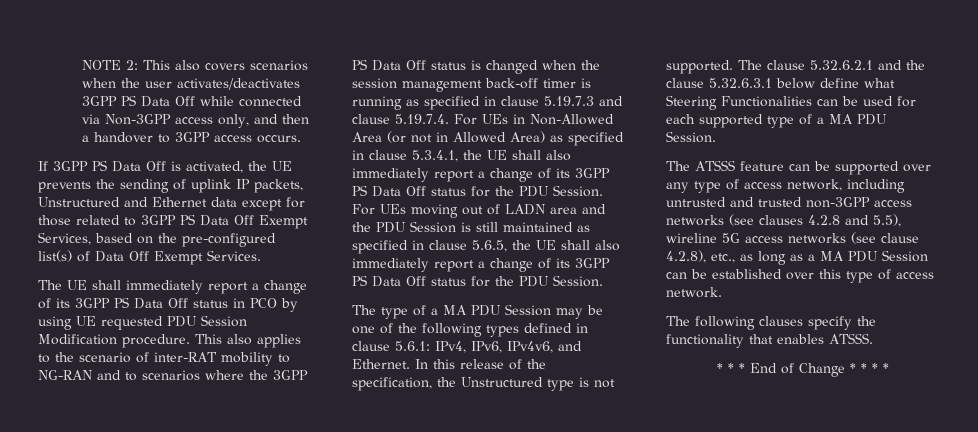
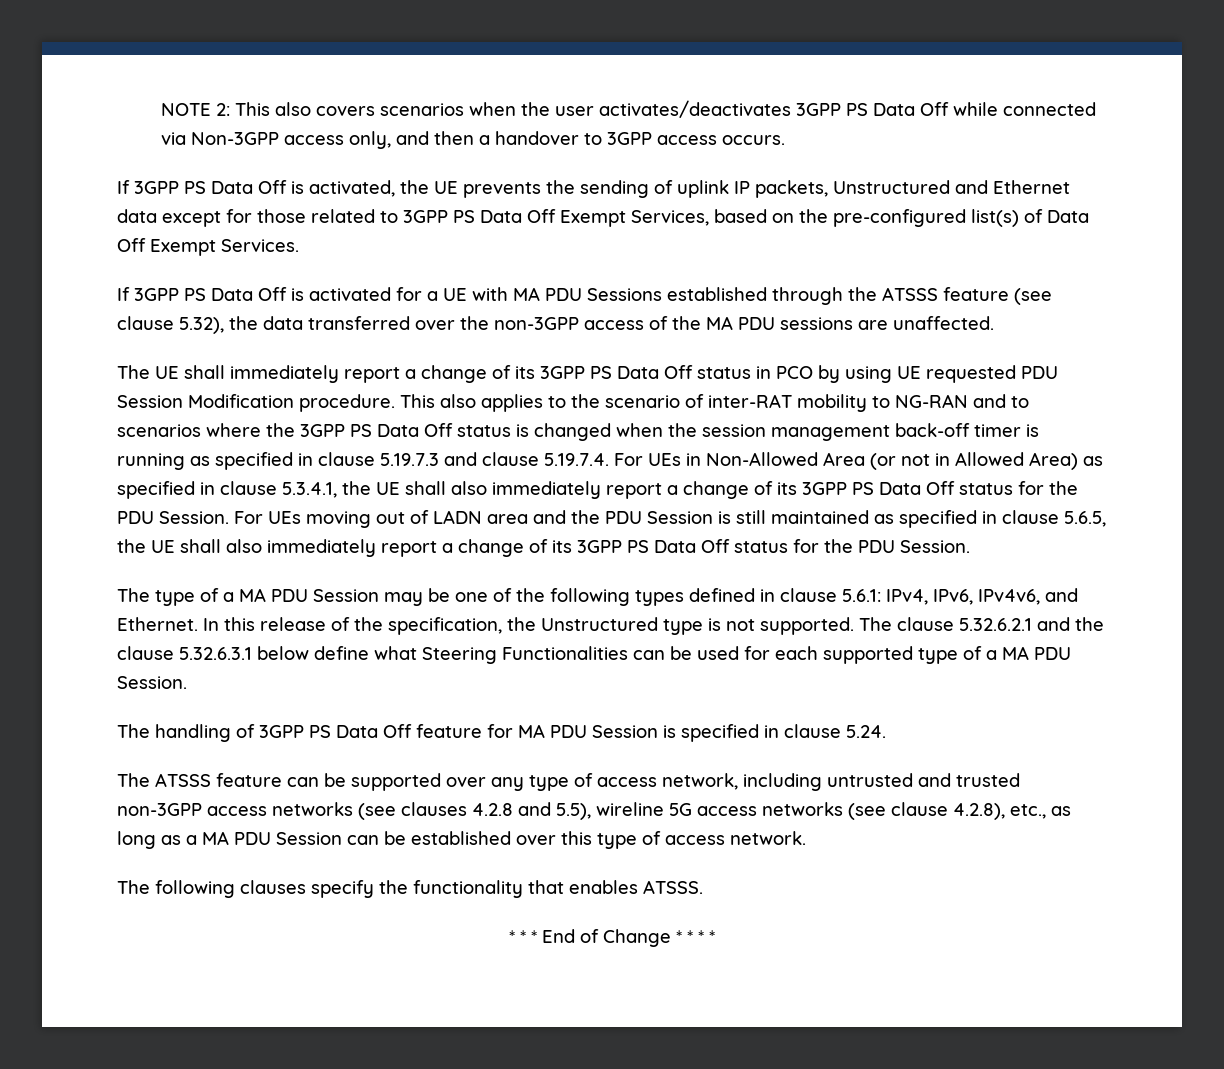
+ If 3GPP PS Data Off is activated for a UE with MA PDU Sessions established through the ATSSS feature (see clause 5.32), the data transferred over the non-3GPP access of the MA PDU sessions are unaffected.
+ The handling of 3GPP PS Data Off feature for MA PDU Session is specified in clause 5.24.

